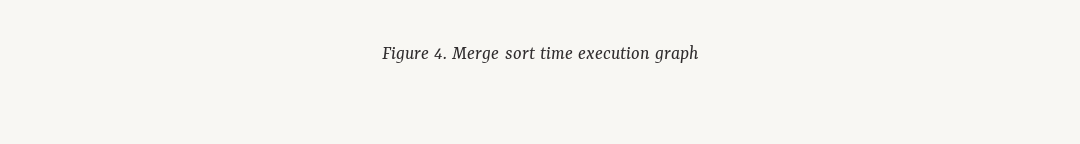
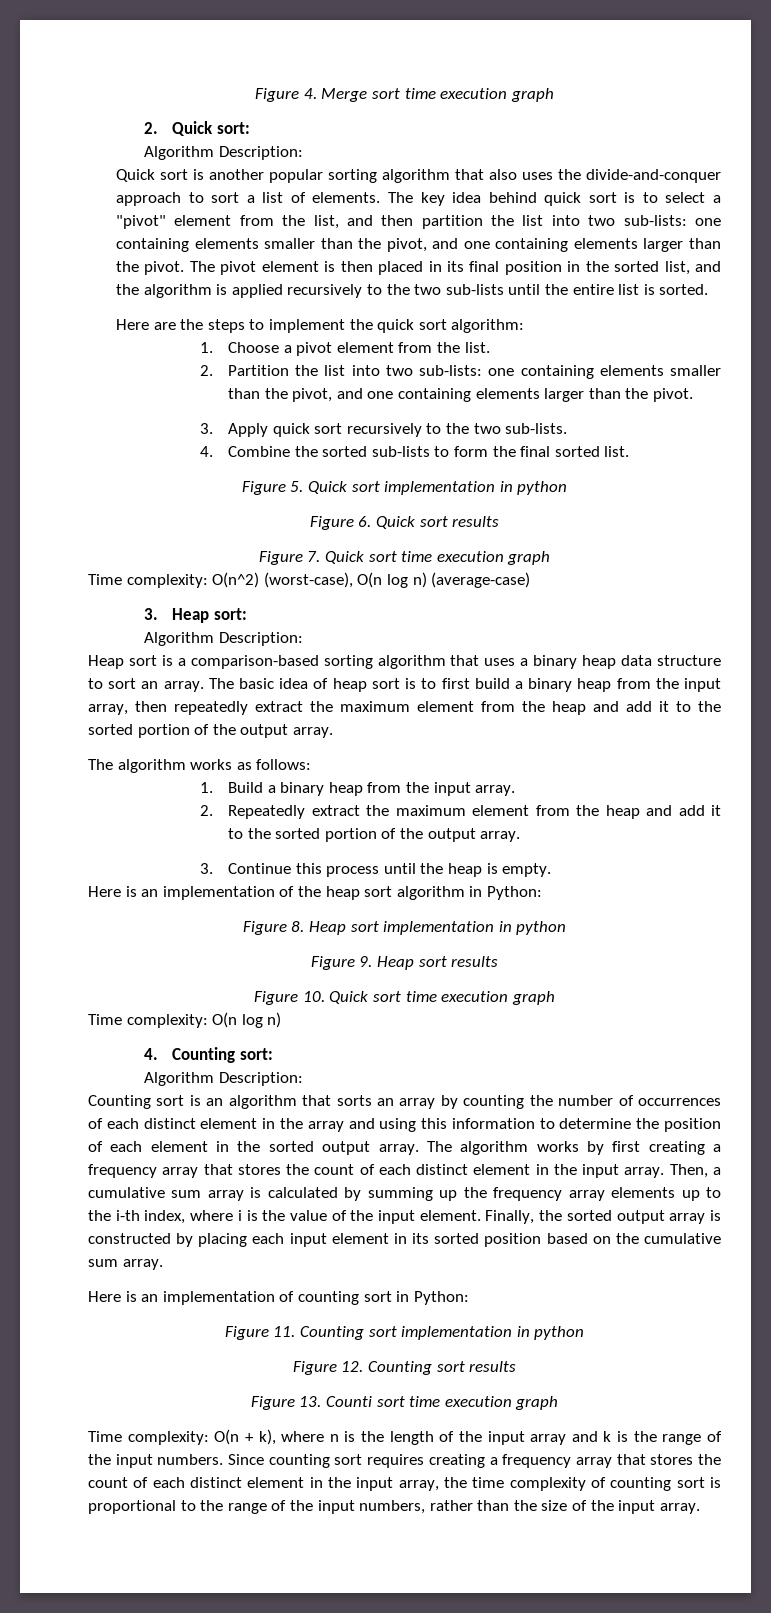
+ 2. Quick sort:
+ Algorithm Description:
+ Quick sort is another popular sorting algorithm that also uses the divide-and-conquer approach to sort a list of elements. The key idea behind quick sort is to select a "pivot" element from the list, and then partition the list into two sub-lists: one containing elements smaller than the pivot, and one containing elements larger than the pivot. The pivot element is then placed in its final position in the sorted list, and the algorithm is applied recursively to the two sub-lists until the entire list is sorted.
+ Here are the steps to implement the quick sort algorithm:
+ 1. Choose a pivot element from the list.
+ 2. Partition the list into two sub-lists: one containing elements smaller than the pivot, and one containing elements larger than the pivot.
+ 3. Apply quick sort recursively to the two sub-lists.
+ 4. Combine the sorted sub-lists to form the final sorted list.
+ Figure 5. Quick sort implementation in python
+ Figure 6. Quick sort results
+ Figure 7. Quick sort time execution graph
+ Time complexity: O(n^2) (worst-case), O(n log n) (average-case)
+ 3. Heap sort:
+ Algorithm Description:
+ Heap sort is a comparison-based sorting algorithm that uses a binary heap data structure to sort an array. The basic idea of heap sort is to first build a binary heap from the input array, then repeatedly extract the maximum element from the heap and add it to the sorted portion of the output array.
+ The algorithm works as follows:
+ 1. Build a binary heap from the input array.
+ 2. Repeatedly extract the maximum element from the heap and add it to the sorted portion of the output array.
+ 3. Continue this process until the heap is empty.
+ Here is an implementation of the heap sort algorithm in Python:
+ Figure 8. Heap sort implementation in python
+ Figure 9. Heap sort results
+ Figure 10. Quick sort time execution graph
+ Time complexity: O(n log n)
+ 4. Counting sort:
+ Algorithm Description:
+ Counting sort is an algorithm that sorts an array by counting the number of occurrences of each distinct element in the array and using this information to determine the position of each element in the sorted output array. The algorithm works by first creating a frequency array that stores the count of each distinct element in the input array. Then, a cumulative sum array is calculated by summing up the frequency array elements up to the i-th index, where i is the value of the input element. Finally, the sorted output array is constructed by placing each input element in its sorted position based on the cumulative sum array.
+ Here is an implementation of counting sort in Python:
+ Figure 11. Counting sort implementation in python
+ Figure 12. Counting sort results
+ Figure 13. Counti sort time execution graph
+ Time complexity: O(n + k), where n is the length of the input array and k is the range of the input numbers. Since counting sort requires creating a frequency array that stores the count of each distinct element in the input array, the time complexity of counting sort is proportional to the range of the input numbers, rather than the size of the input array.

